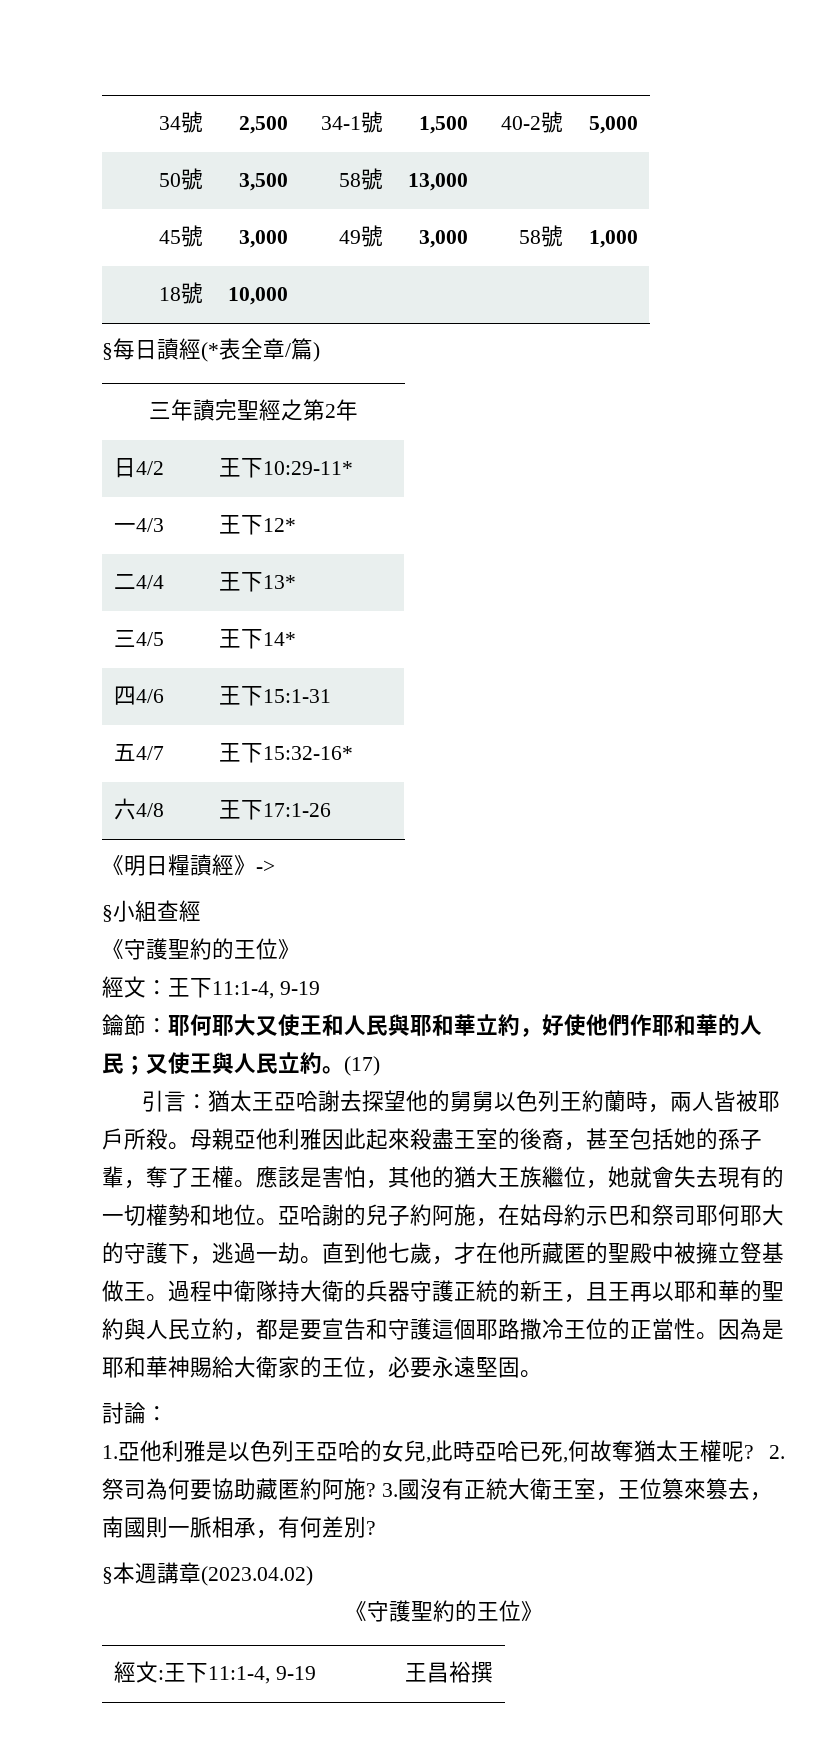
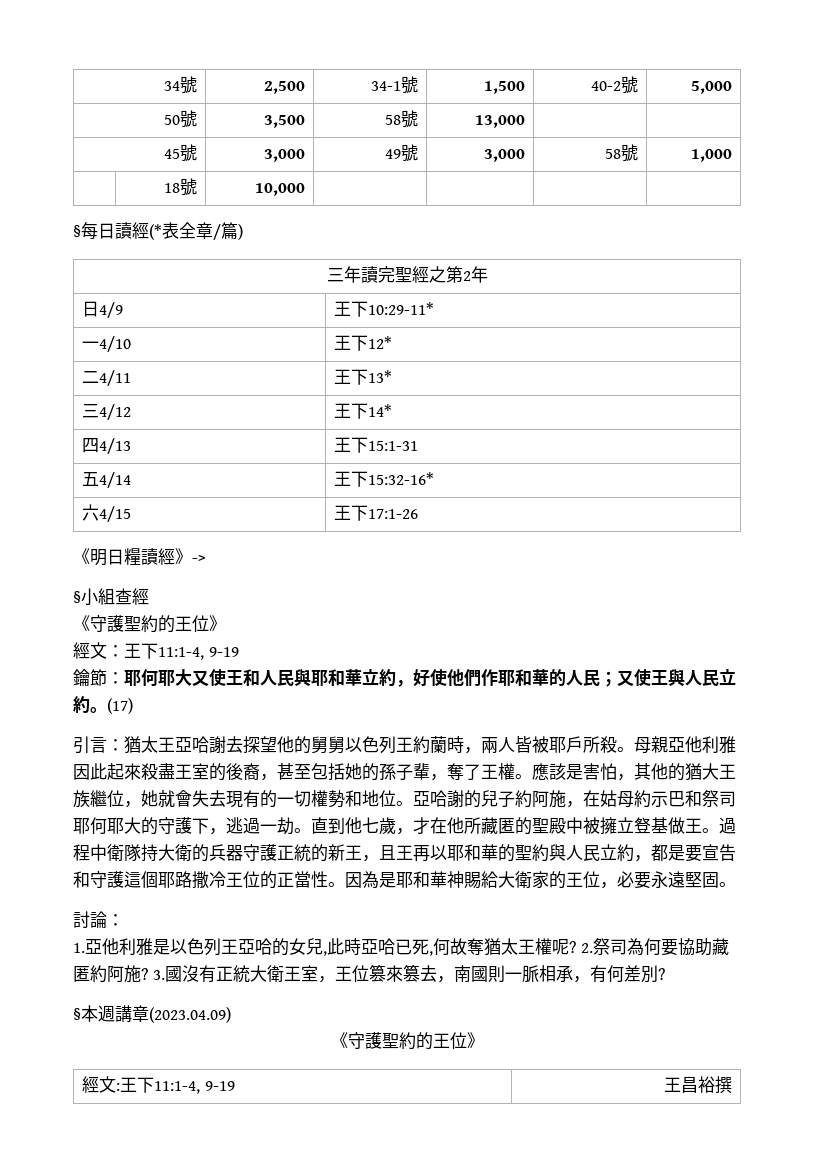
- 日4/2 | 王下10:29-11*
+ 日4/9 | 王下10:29-11*
- 一4/3 | 王下12*
+ 一4/10 | 王下12*
- 二4/4 | 王下13*
+ 二4/11 | 王下13*
- 三4/5 | 王下14*
+ 三4/12 | 王下14*
- 四4/6 | 王下15:1-31
+ 四4/13 | 王下15:1-31
- 五4/7 | 王下15:32-16*
+ 五4/14 | 王下15:32-16*
- 六4/8 | 王下17:1-26
+ 六4/15 | 王下17:1-26
- §本週講章(2023.04.02)
+ §本週講章(2023.04.09)

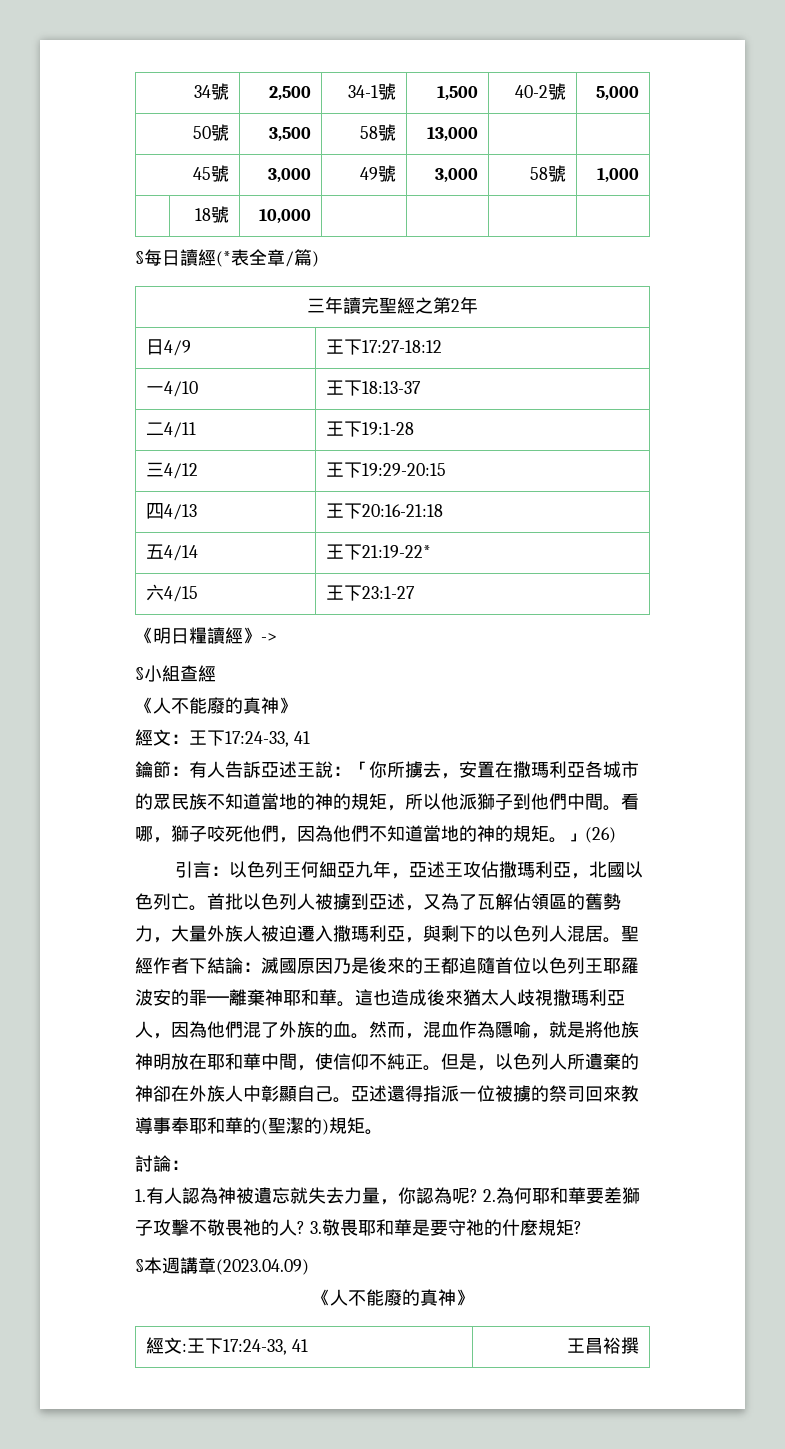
- 日4/9 | 王下10:29-11*
+ 日4/9 | 王下17:27-18:12
- 一4/10 | 王下12*
+ 一4/10 | 王下18:13-37
- 二4/11 | 王下13*
+ 二4/11 | 王下19:1-28
- 三4/12 | 王下14*
+ 三4/12 | 王下19:29-20:15
- 四4/13 | 王下15:1-31
+ 四4/13 | 王下20:16-21:18
- 五4/14 | 王下15:32-16*
+ 五4/14 | 王下21:19-22*
- 六4/15 | 王下17:1-26
+ 六4/15 | 王下23:1-27
  §小組查經
- 《守護聖約的王位》
- 經文：王下11:1-4, 9-19
+ 《人不能廢的真神》
+ 經文：王下17:24-33, 41
- 鑰節：耶何耶大又使王和人民與耶和華立約，好使他們作耶和華的人民；又使王與人民立約。(17)
- 引言：猶太王亞哈謝去探望他的舅舅以色列王約蘭時，兩人皆被耶戶所殺。母親亞他利雅因此起來殺盡王室的後裔，甚至包括她的孫子輩，奪了王權。應該是害怕，其他的猶大王族繼位，她就會失去現有的一切權勢和地位。亞哈謝的兒子約阿施，在姑母約示巴和祭司耶何耶大的守護下，逃過一劫。直到他七歲，才在他所藏匿的聖殿中被擁立豋基做王。過程中衛隊持大衛的兵器守護正統的新王，且王再以耶和華的聖約與人民立約，都是要宣告和守護這個耶路撒冷王位的正當性。因為是耶和華神賜給大衛家的王位，必要永遠堅固。
+ 鑰節：有人告訴亞述王說：「你所擄去，安置在撒瑪利亞各城市的眾民族不知道當地的神的規矩，所以他派獅子到他們中間。看哪，獅子咬死他們，因為他們不知道當地的神的規矩。」(26)
+ 引言：以色列王何細亞九年，亞述王攻佔撒瑪利亞，北國以色列亡。首批以色列人被擄到亞述，又為了瓦解佔領區的舊勢力，大量外族人被迫遷入撒瑪利亞，與剩下的以色列人混居。聖經作者下結論：滅國原因乃是後來的王都追隨首位以色列王耶羅波安的罪──離棄神耶和華。這也造成後來猶太人歧視撒瑪利亞人，因為他們混了外族的血。然而，混血作為隱喻，就是將他族神明放在耶和華中間，使信仰不純正。但是，以色列人所遺棄的神卻在外族人中彰顯自己。亞述還得指派一位被擄的祭司回來教導事奉耶和華的(聖潔的)規矩。
  討論：
- 1.亞他利雅是以色列王亞哈的女兒,此時亞哈已死,何故奪猶太王權呢? 2.祭司為何要協助藏匿約阿施? 3.國沒有正統大衛王室，王位篡來篡去，南國則一脈相承，有何差別?
+ 1.有人認為神被遺忘就失去力量，你認為呢? 2.為何耶和華要差獅子攻擊不敬畏祂的人? 3.敬畏耶和華是要守祂的什麼規矩?
  §本週講章(2023.04.09)
- 《守護聖約的王位》
- 經文:王下11:1-4, 9-19 | 王昌裕撰
+ 《人不能廢的真神》
+ 經文:王下17:24-33, 41 | 王昌裕撰

